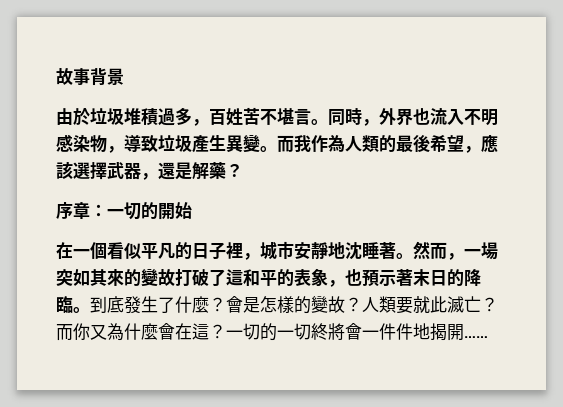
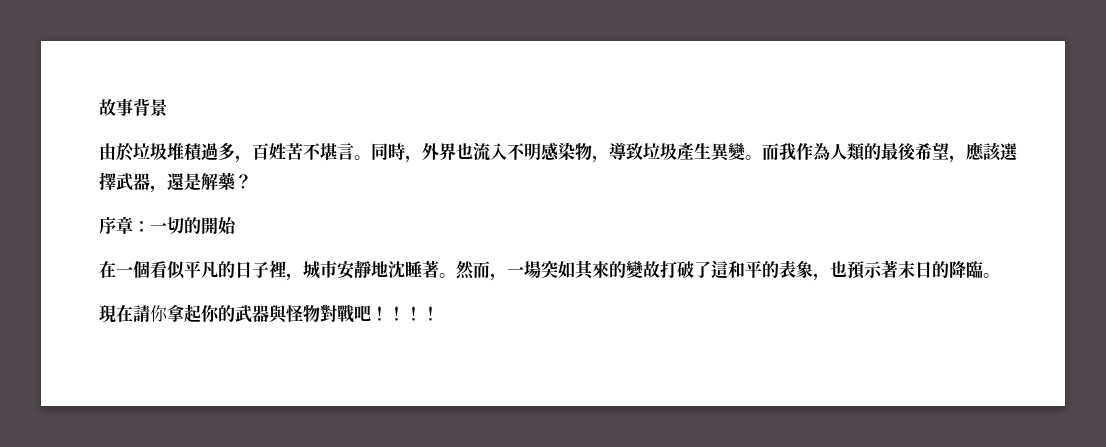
- 然而，一場突如其來的變故打破了這和平的表象，也預示著末日的降臨。到底發生了什麼？會是怎樣的變故？人類要就此滅亡？而你又為什麼會在這？一切的一切終將會一件件地揭開……
+ 然而，一場突如其來的變故打破了這和平的表象，也預示著末日的降臨。
+ 現在請你拿起你的武器與怪物對戰吧！！！！

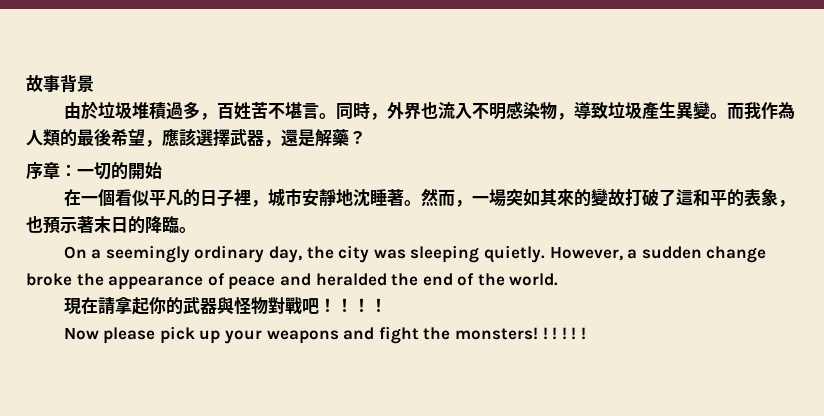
+ On a seemingly ordinary day, the city was sleeping quietly. However, a sudden change broke the appearance of peace and heralded the end of the world.
- 現在請你拿起你的武器與怪物對戰吧！
+ 現在請拿起你的武器與怪物對戰吧！
+ Now please pick up your weapons and fight the monsters! ! ! ! ! !

